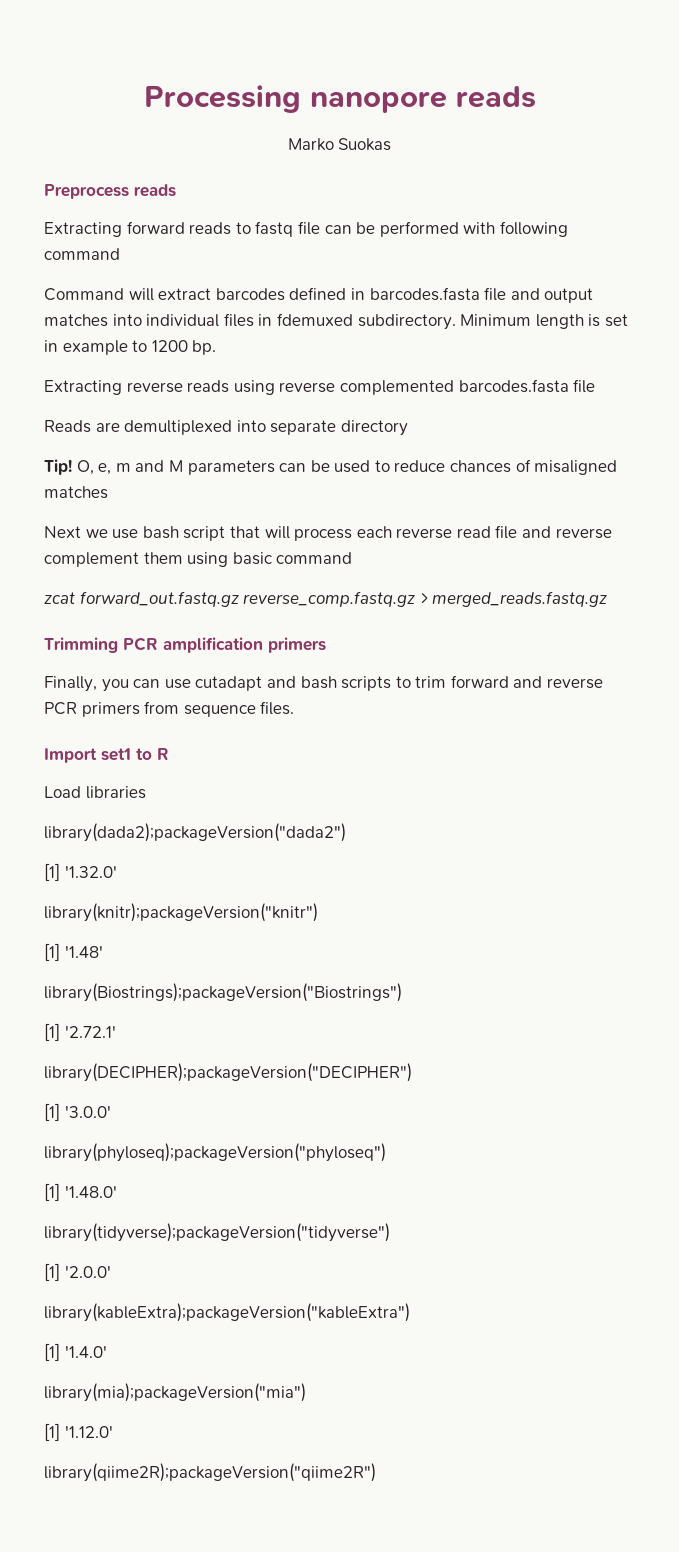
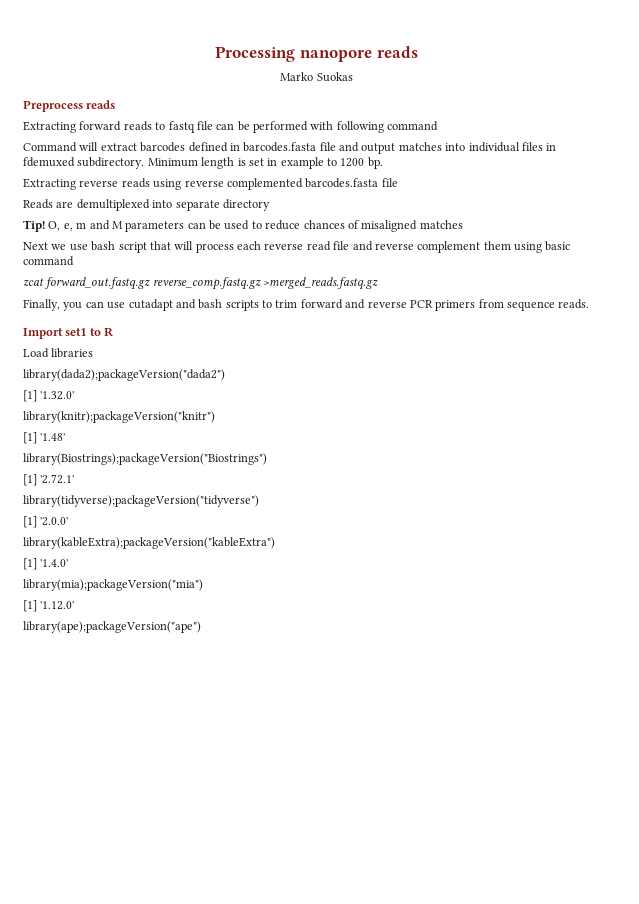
- zcat forward_out.fastq.gz reverse_comp.fastq.gz > merged_reads.fastq.gz
- Trimming PCR amplification primers
+ zcat forward_out.fastq.gz reverse_comp.fastq.gz >merged_reads.fastq.gz
- Finally, you can use cutadapt and bash scripts to trim forward and reverse PCR primers from sequence files.
+ Finally, you can use cutadapt and bash scripts to trim forward and reverse PCR primers from sequence reads.
- library(DECIPHER);packageVersion("DECIPHER")
- [1] '3.0.0'
- library(phyloseq);packageVersion("phyloseq")
- [1] '1.48.0'
- library(qiime2R);packageVersion("qiime2R")
+ library(ape);packageVersion("ape")

